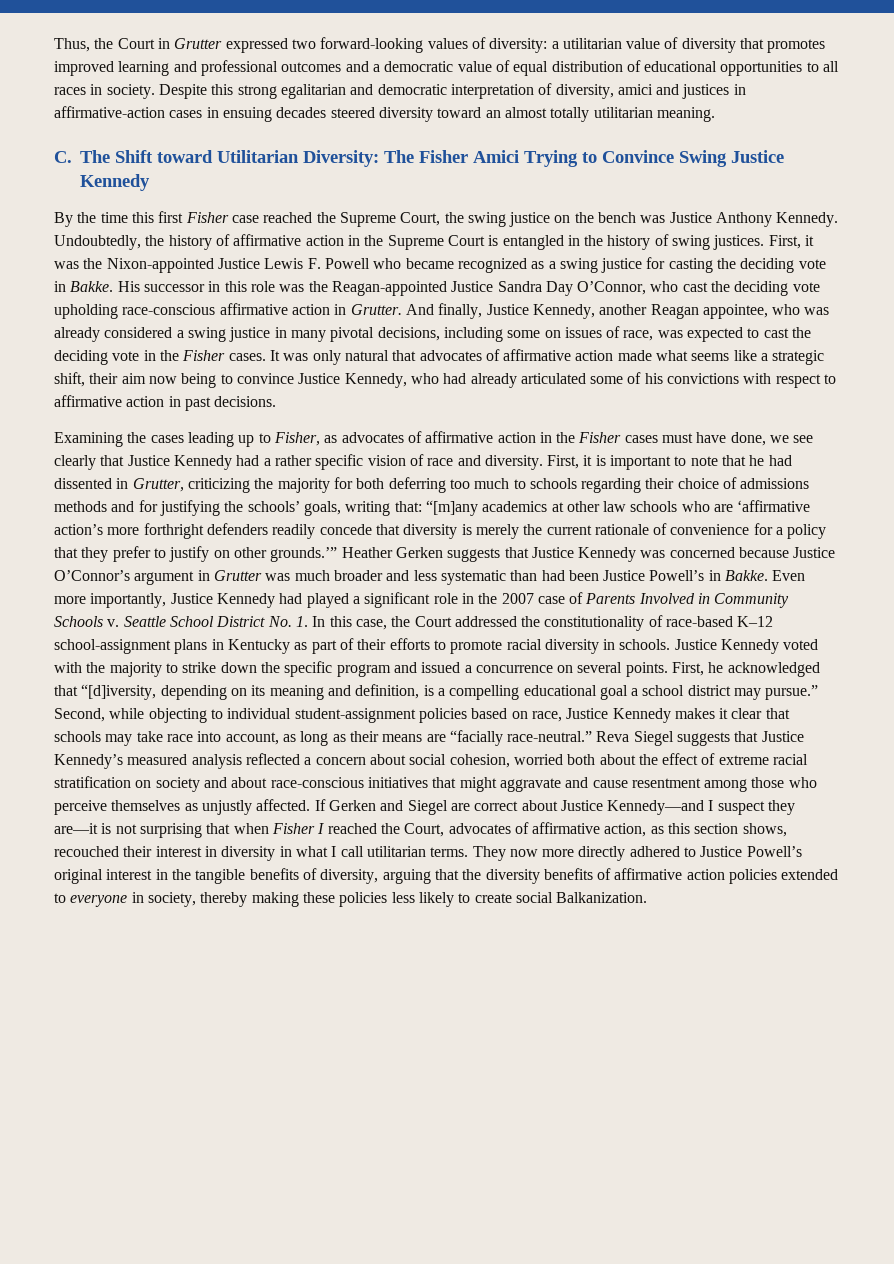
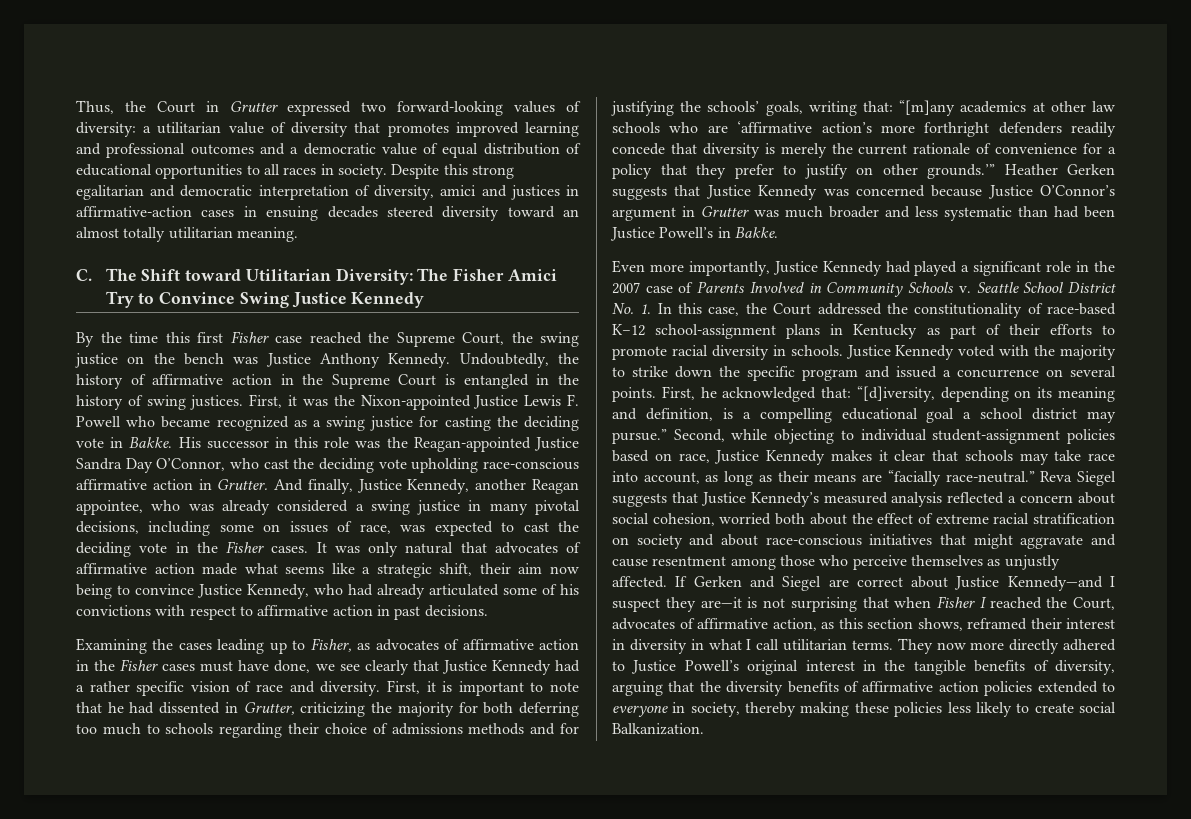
- C. The Shift toward Utilitarian Diversity: The Fisher Amici Trying to Convince Swing Justice Kennedy
+ C. The Shift toward Utilitarian Diversity: The Fisher Amici Try to Convince Swing Justice Kennedy
- Heather Gerken suggests that Justice Kennedy was concerned because Justice O’Connor’s argument in Grutter was much broader and less systematic than had been Justice Powell’s in Bakke. Even more importantly, Justice Kennedy had played a significant role in the 2007 case of Parents Involved in Community Schools v.
+ Heather Gerken suggests that Justice Kennedy was concerned because Justice O’Connor’s argument in Grutter was much broader and less systematic than had been Justice Powell’s in Bakke.
+ Even more importantly, Justice Kennedy had played a significant role in the 2007 case of Parents Involved in Community Schools v.
- First, he acknowledged that “[d]iversity, depending on its meaning and definition, is a compelling educational goal a school district may pursue.”
+ First, he acknowledged that: “[d]iversity, depending on its meaning and definition, is a compelling educational goal a school district may pursue.”
- If Gerken and Siegel are correct about Justice Kennedy—and I suspect they are—it is not surprising that when Fisher I reached the Court, advocates of affirmative action, as this section shows, recouched their interest in diversity in what I call utilitarian terms.
+ If Gerken and Siegel are correct about Justice Kennedy—and I suspect they are—it is not surprising that when Fisher I reached the Court, advocates of affirmative action, as this section shows, reframed their interest in diversity in what I call utilitarian terms.

